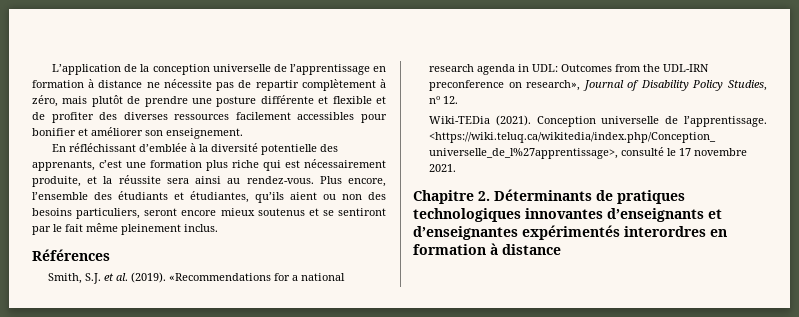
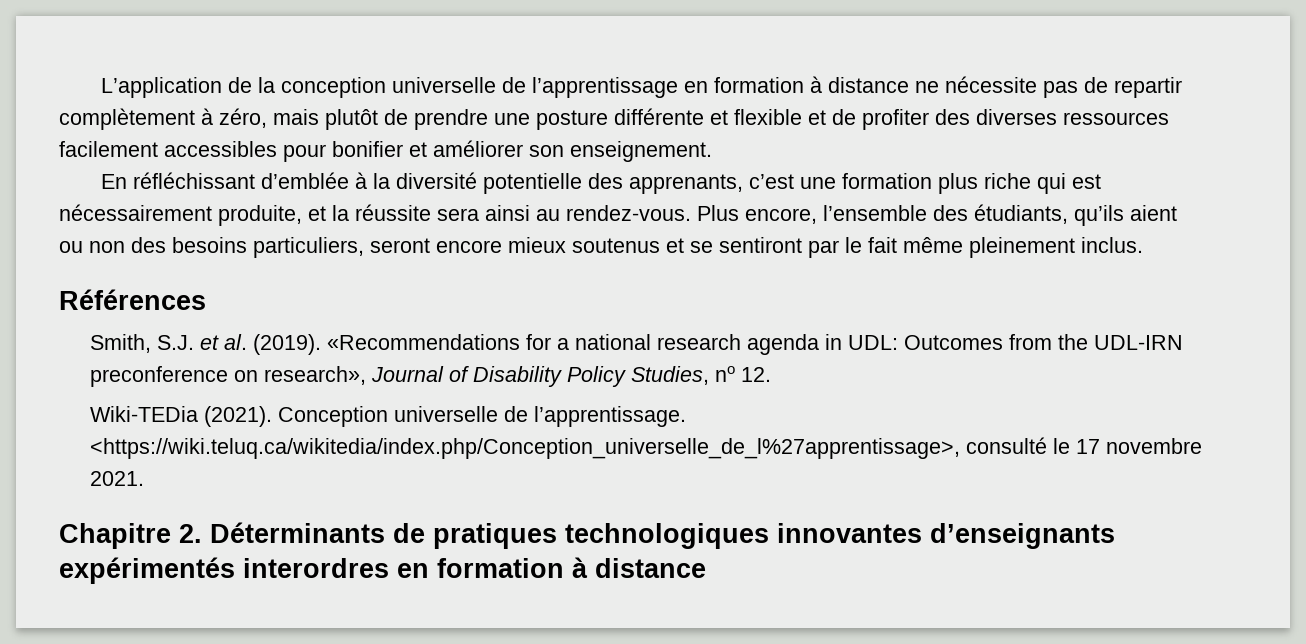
- Plus encore, l’ensemble des étudiants et étudiantes, qu’ils aient ou non des besoins particuliers, seront encore mieux soutenus et se sentiront par le fait même pleinement inclus.
+ Plus encore, l’ensemble des étudiants, qu’ils aient ou non des besoins particuliers, seront encore mieux soutenus et se sentiront par le fait même pleinement inclus.
- Chapitre 2. Déterminants de pratiques technologiques innovantes d’enseignants et d’enseignantes expérimentés interordres en formation à distance
+ Chapitre 2. Déterminants de pratiques technologiques innovantes d’enseignants expérimentés interordres en formation à distance

